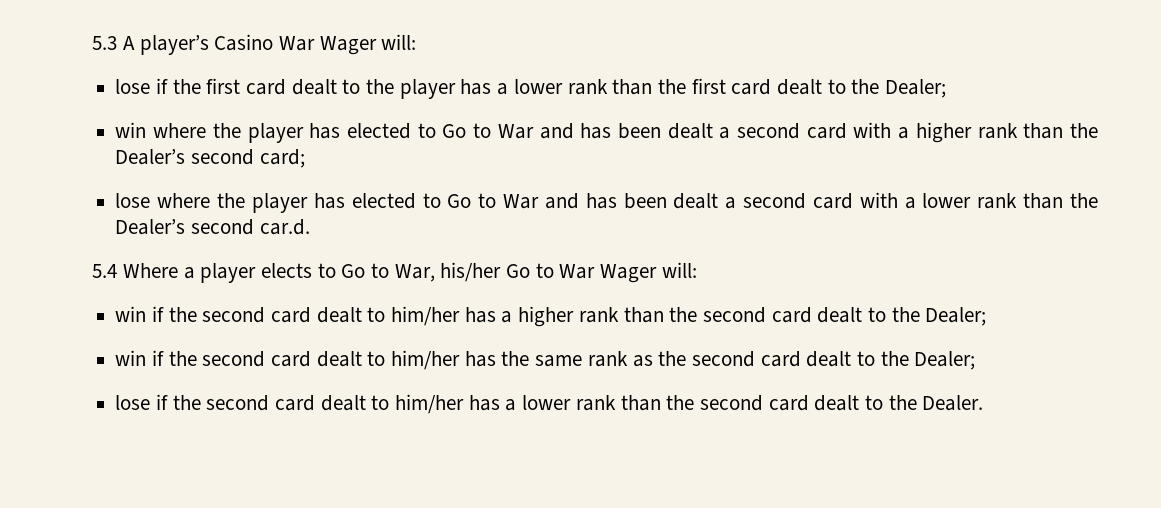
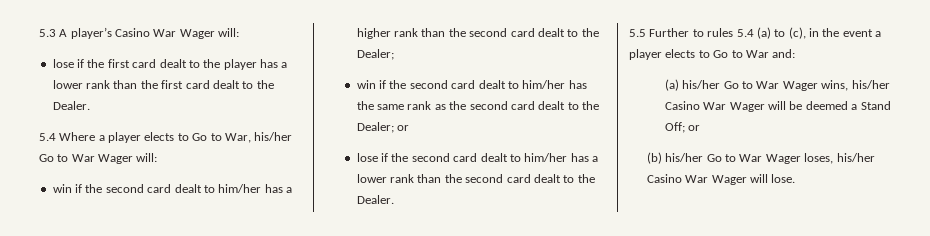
- lose if the first card dealt to the player has a lower rank than the first card dealt to the Dealer;
- win where the player has elected to Go to War and has been dealt a second card with a higher rank than the Dealer’s second card;
- lose where the player has elected to Go to War and has been dealt a second card with a lower rank than the Dealer’s second car.d.
+ lose if the first card dealt to the player has a lower rank than the first card dealt to the Dealer.
- win if the second card dealt to him/her has the same rank as the second card dealt to the Dealer;
+ win if the second card dealt to him/her has the same rank as the second card dealt to the Dealer; or
+ 5.5 Further to rules 5.4 (a) to (c), in the event a player elects to Go to War and:
+ (a) his/her Go to War Wager wins, his/her Casino War Wager will be deemed a Stand Off; or
+ (b) his/her Go to War Wager loses, his/her Casino War Wager will lose.

